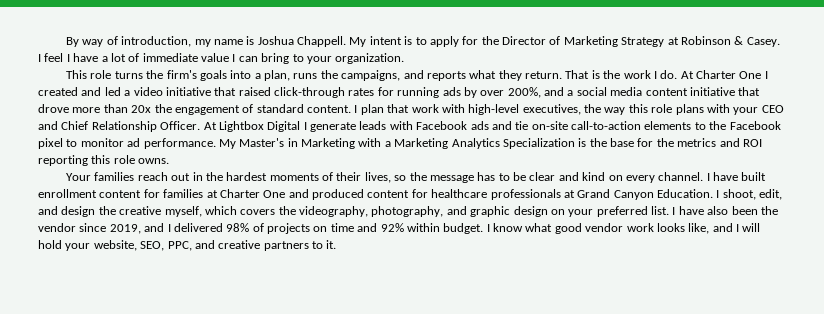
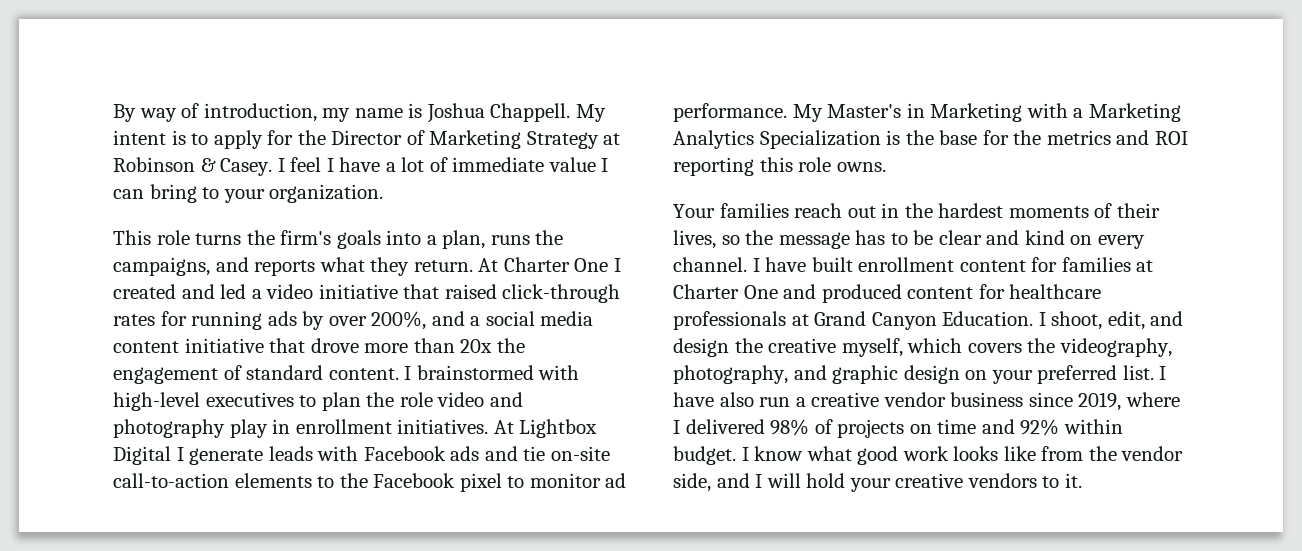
- That is the work I do.
- I plan that work with high-level executives, the way this role plans with your CEO and Chief Relationship Officer.
+ I brainstormed with high-level executives to plan the role video and photography play in enrollment initiatives.
- I have also been the vendor since 2019, and I delivered 98% of projects on time and 92% within budget.
+ I have also run a creative vendor business since 2019, where I delivered 98% of projects on time and 92% within budget.
- I know what good vendor work looks like, and I will hold your website, SEO, PPC, and creative partners to it.
+ I know what good work looks like from the vendor side, and I will hold your creative vendors to it.

